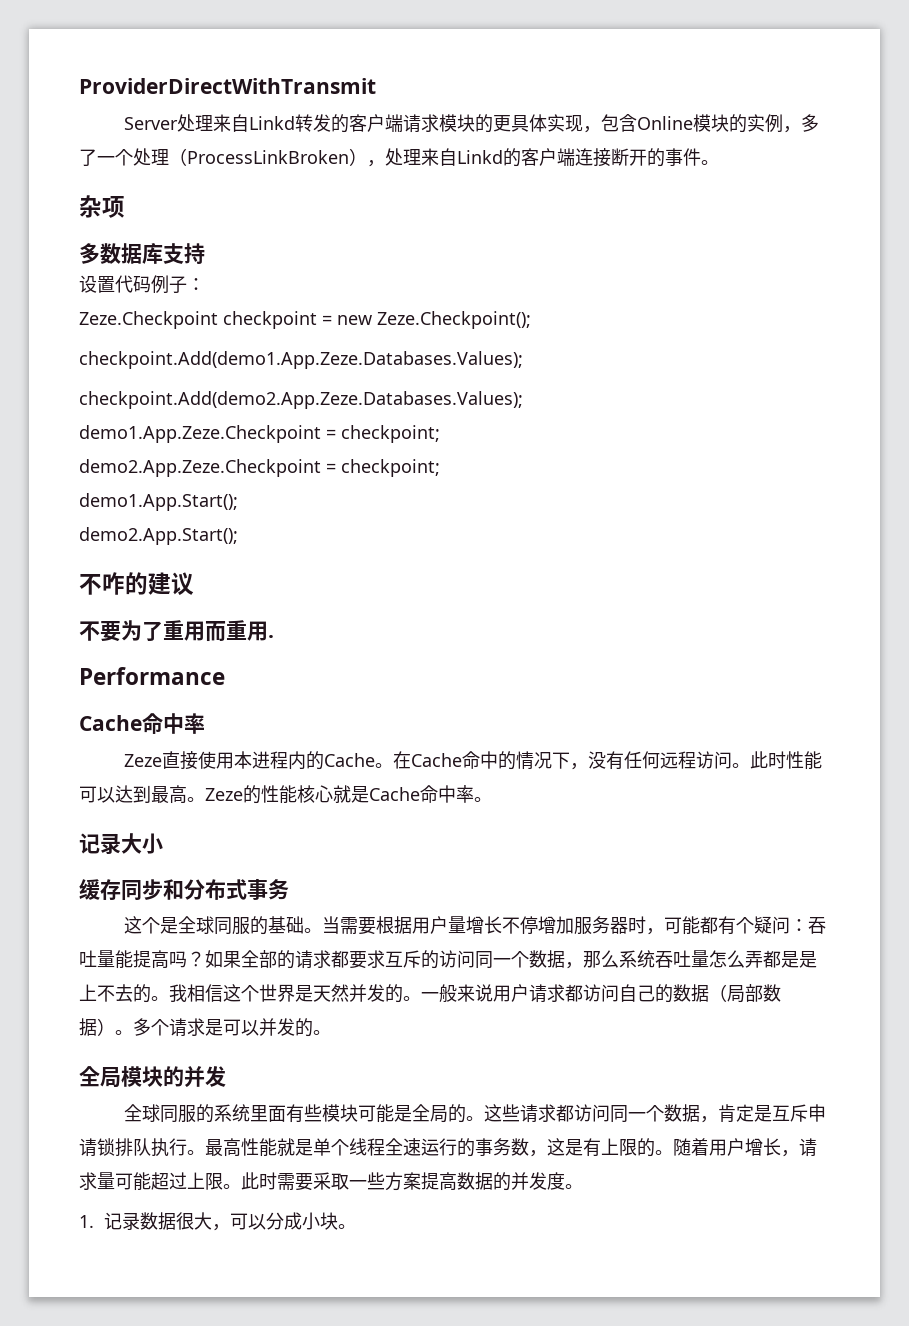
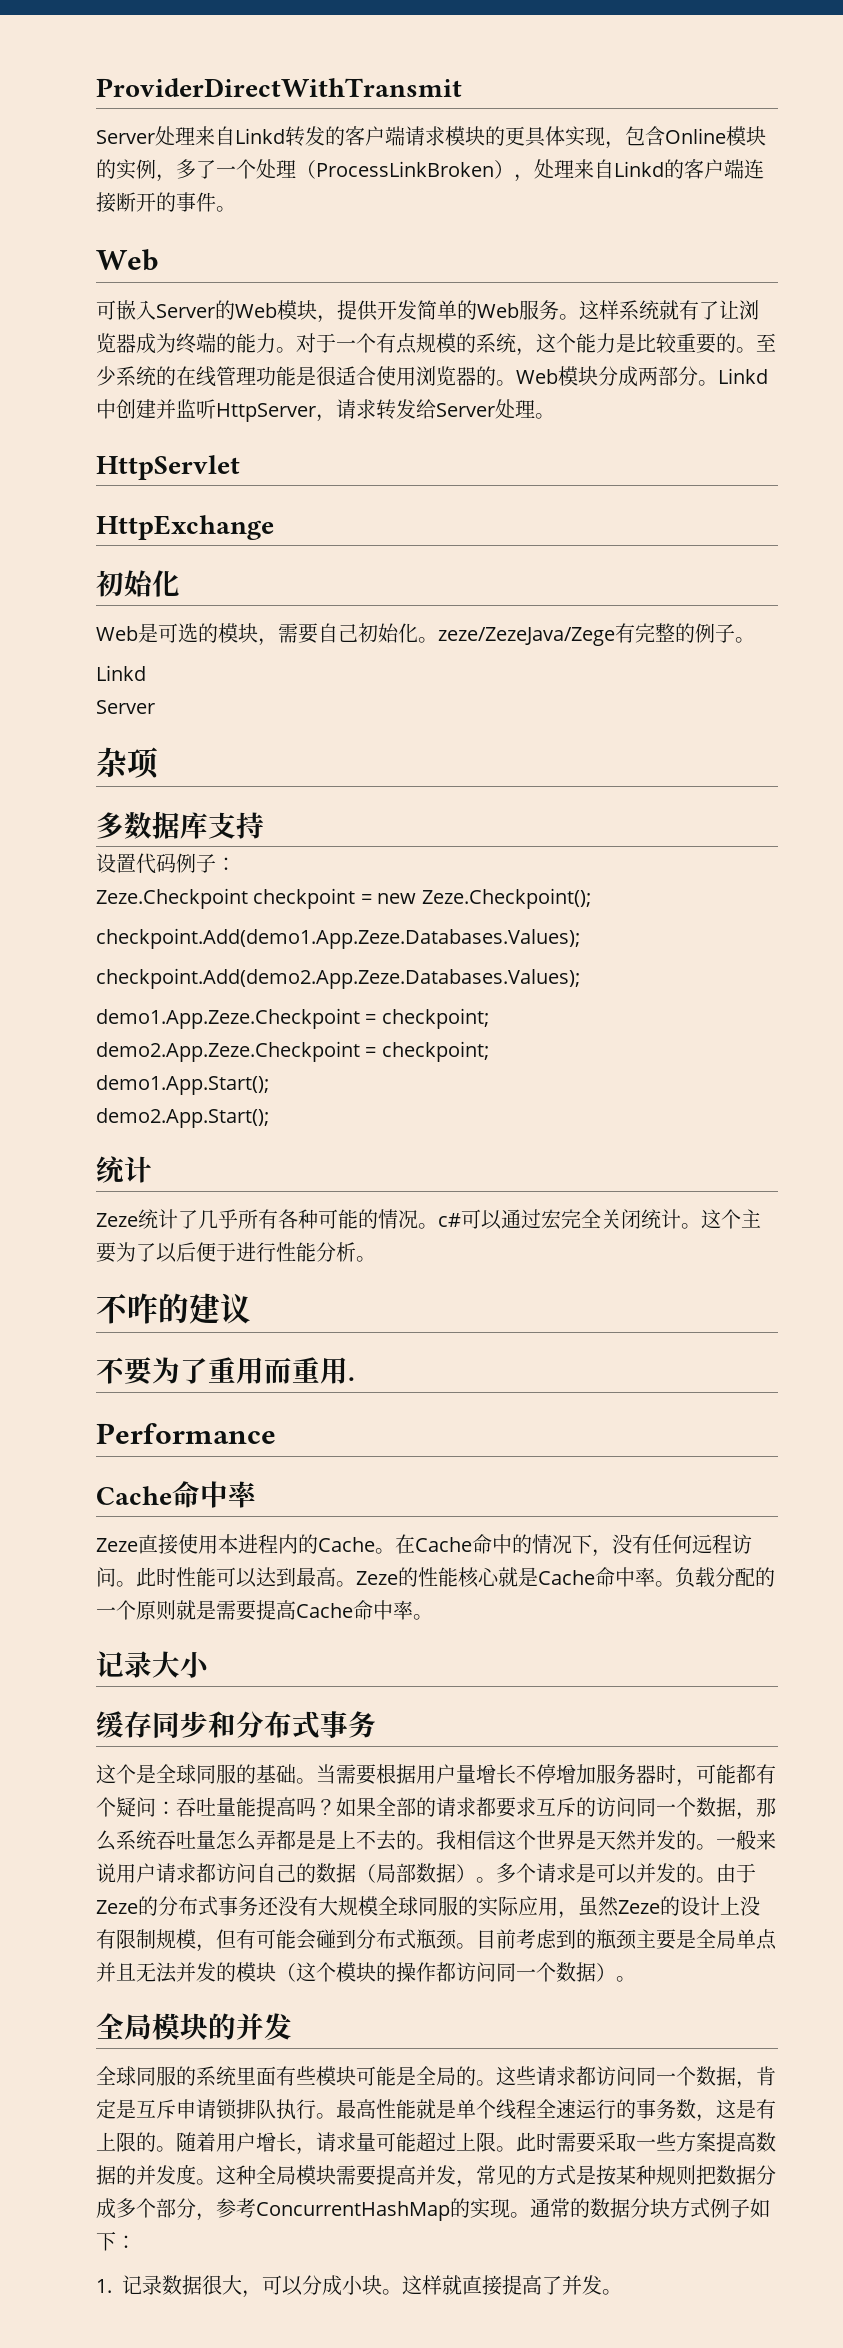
  Server处理来自Linkd转发的客户端请求模块的更具体实现，包含Online模块的实例，多了一个处理（ProcessLinkBroken），处理来自Linkd的客户端连接断开的事件。
+ Web
+ 可嵌入Server的Web模块，提供开发简单的Web服务。这样系统就有了让浏览器成为终端的能力。对于一个有点规模的系统，这个能力是比较重要的。至少系统的在线管理功能是很适合使用浏览器的。Web模块分成两部分。Linkd中创建并监听HttpServer，请求转发给Server处理。
+ HttpServlet
+ HttpExchange
+ 初始化
+ Web是可选的模块，需要自己初始化。zeze/ZezeJava/Zege有完整的例子。
+ Linkd
+ Server
  demo2.App.Start();
+ 统计
+ Zeze统计了几乎所有各种可能的情况。c#可以通过宏完全关闭统计。这个主要为了以后便于进行性能分析。
+ 负载分配的一个原则就是需要提高Cache命中率。
+ 由于Zeze的分布式事务还没有大规模全球同服的实际应用，虽然Zeze的设计上没有限制规模，但有可能会碰到分布式瓶颈。目前考虑到的瓶颈主要是全局单点并且无法并发的模块（这个模块的操作都访问同一个数据）。
+ 这种全局模块需要提高并发，常见的方式是按某种规则把数据分成多个部分，参考ConcurrentHashMap的实现。通常的数据分块方式例子如下：
+ 这样就直接提高了并发。

